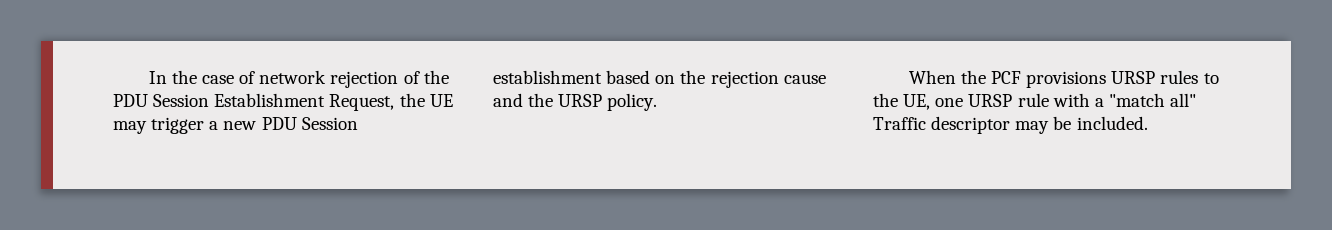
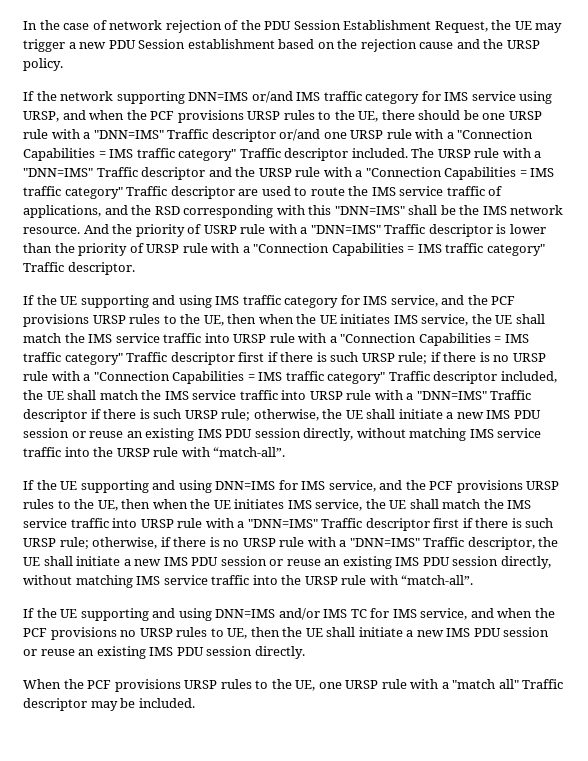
+ If the network supporting DNN=IMS or/and IMS traffic category for IMS service using URSP, and when the PCF provisions URSP rules to the UE, there should be one URSP rule with a "DNN=IMS" Traffic descriptor or/and one URSP rule with a "Connection Capabilities = IMS traffic category" Traffic descriptor included. The URSP rule with a "DNN=IMS" Traffic descriptor and the URSP rule with a "Connection Capabilities = IMS traffic category" Traffic descriptor are used to route the IMS service traffic of applications, and the RSD corresponding with this "DNN=IMS" shall be the IMS network resource. And the priority of USRP rule with a "DNN=IMS" Traffic descriptor is lower than the priority of URSP rule with a "Connection Capabilities = IMS traffic category" Traffic descriptor.
+ If the UE supporting and using IMS traffic category for IMS service, and the PCF provisions URSP rules to the UE, then when the UE initiates IMS service, the UE shall match the IMS service traffic into URSP rule with a "Connection Capabilities = IMS traffic category" Traffic descriptor first if there is such URSP rule; if there is no URSP rule with a "Connection Capabilities = IMS traffic category" Traffic descriptor included, the UE shall match the IMS service traffic into URSP rule with a "DNN=IMS" Traffic descriptor if there is such URSP rule; otherwise, the UE shall initiate a new IMS PDU session or reuse an existing IMS PDU session directly, without matching IMS service traffic into the URSP rule with “match-all”.
+ If the UE supporting and using DNN=IMS for IMS service, and the PCF provisions URSP rules to the UE, then when the UE initiates IMS service, the UE shall match the IMS service traffic into URSP rule with a "DNN=IMS" Traffic descriptor first if there is such URSP rule; otherwise, if there is no URSP rule with a "DNN=IMS" Traffic descriptor, the UE shall initiate a new IMS PDU session or reuse an existing IMS PDU session directly, without matching IMS service traffic into the URSP rule with “match-all”.
+ If the UE supporting and using DNN=IMS and/or IMS TC for IMS service, and when the PCF provisions no URSP rules to UE, then the UE shall initiate a new IMS PDU session or reuse an existing IMS PDU session directly.

